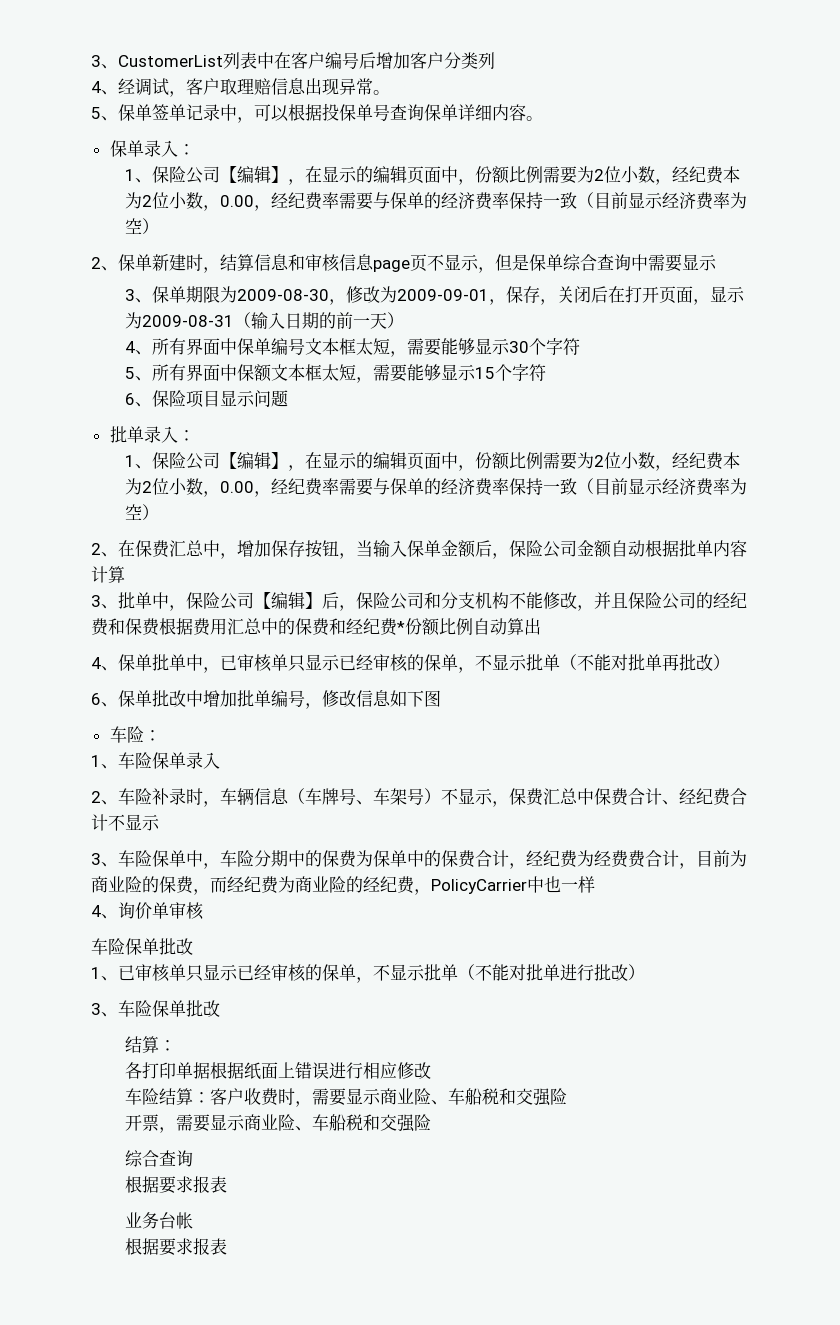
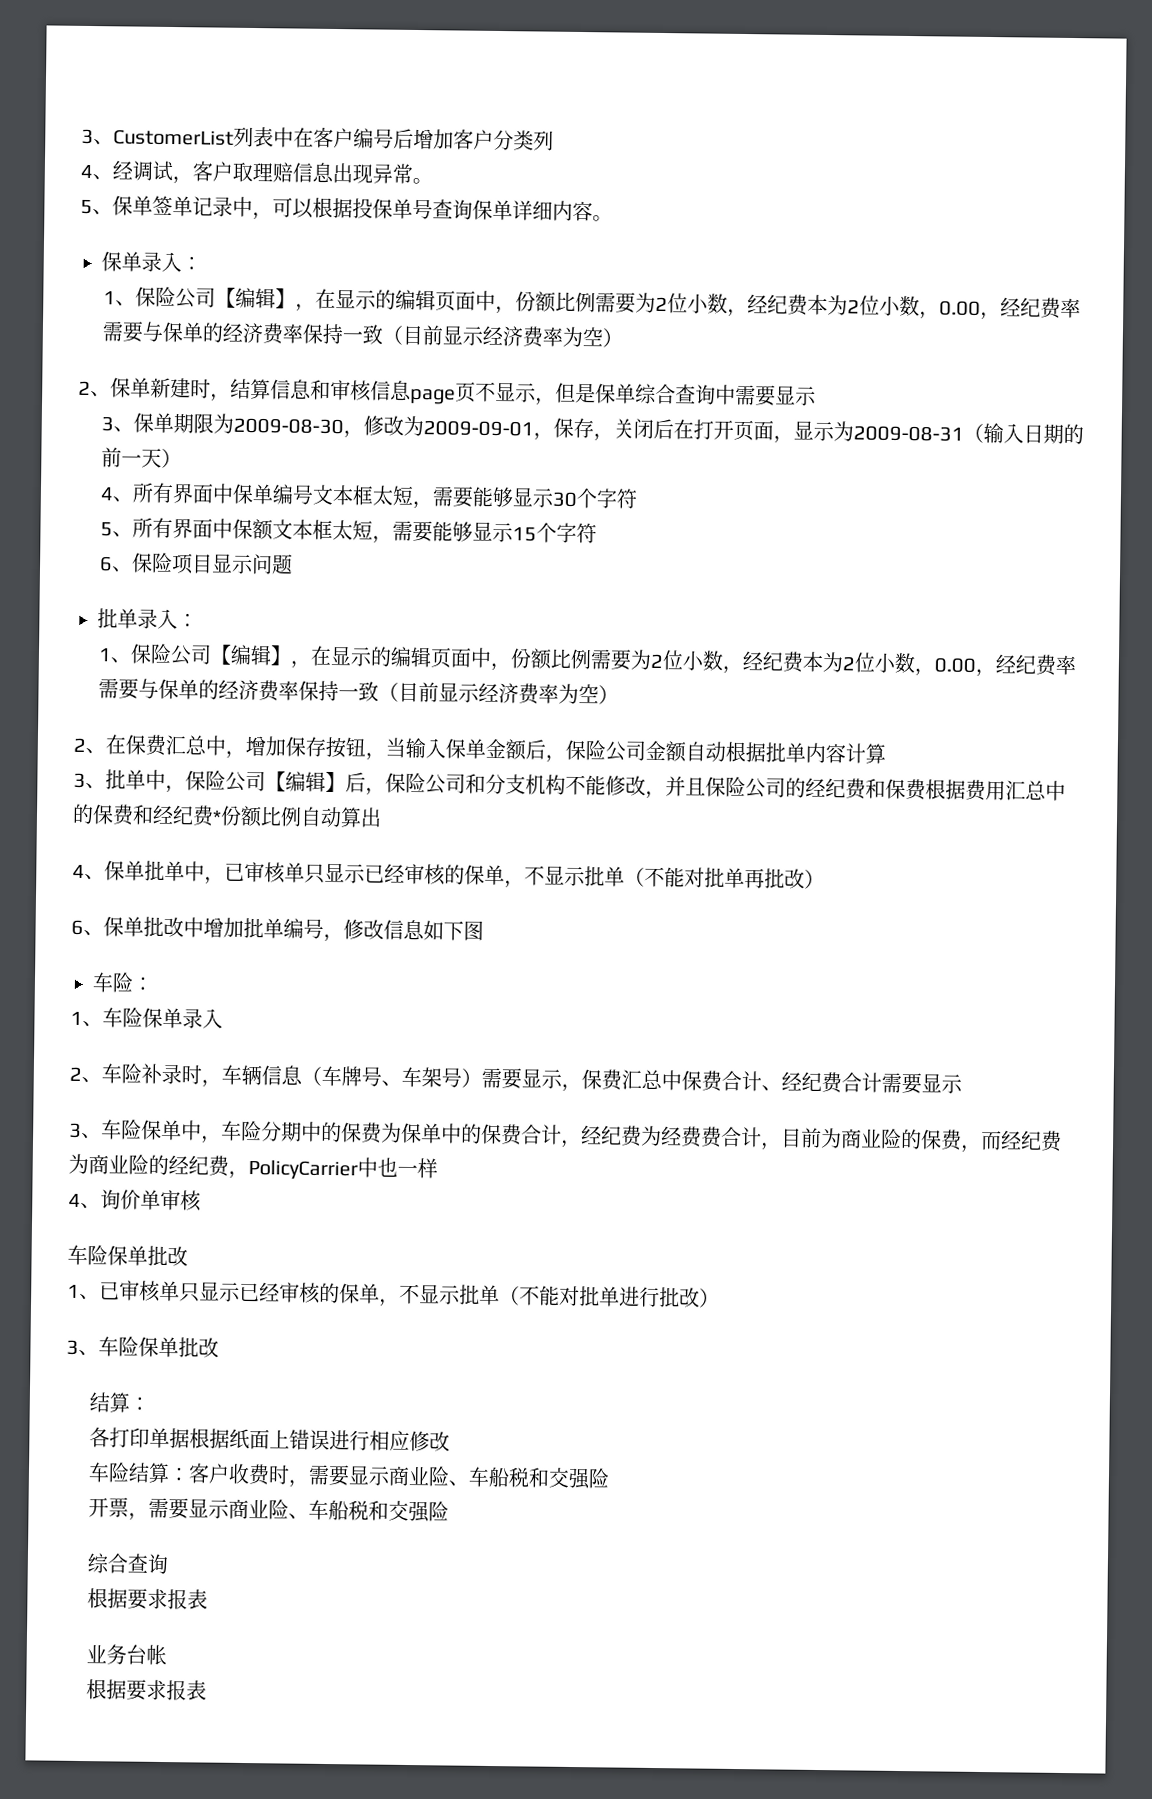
- 2、车险补录时，车辆信息（车牌号、车架号）不显示，保费汇总中保费合计、经纪费合计不显示
+ 2、车险补录时，车辆信息（车牌号、车架号）需要显示，保费汇总中保费合计、经纪费合计需要显示

